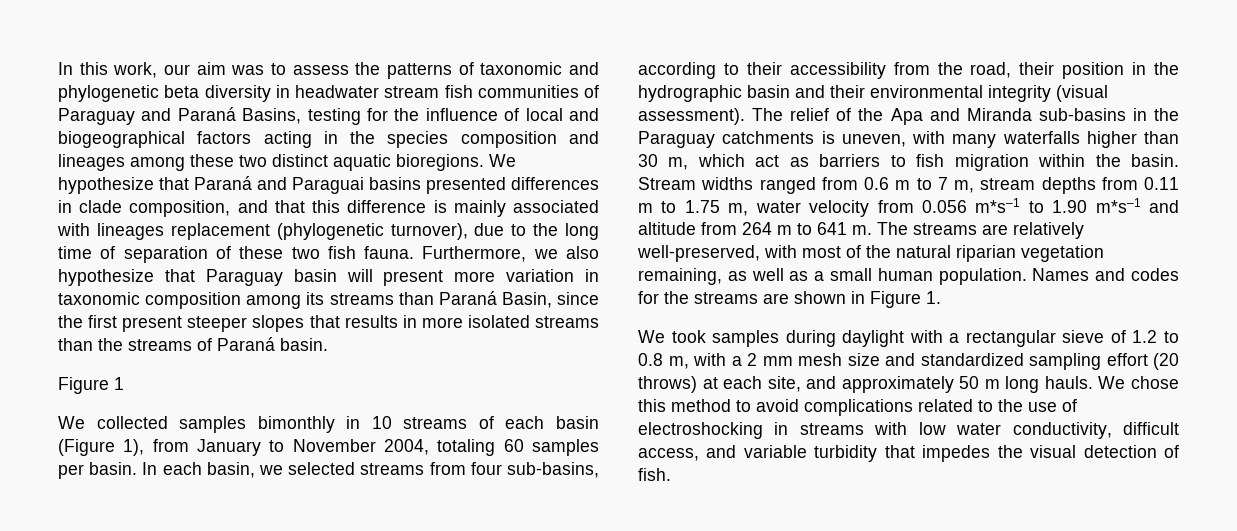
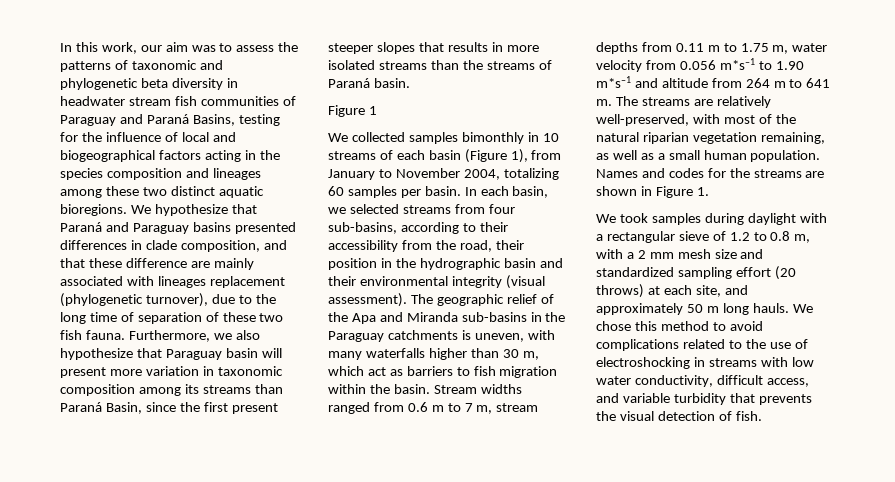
- We hypothesize that Paraná and Paraguai basins presented differences in clade composition, and that this difference is mainly associated with lineages replacement (phylogenetic turnover), due to the long time of separation of these two fish fauna.
+ We hypothesize that Paraná and Paraguay basins presented differences in clade composition, and that these difference are mainly associated with lineages replacement (phylogenetic turnover), due to the long time of separation of these two fish fauna.
- We collected samples bimonthly in 10 streams of each basin (Figure 1), from January to November 2004, totaling 60 samples per basin.
+ We collected samples bimonthly in 10 streams of each basin (Figure 1), from January to November 2004, totalizing 60 samples per basin.
- The relief of the Apa and Miranda sub-basins in the Paraguay catchments is uneven, with many waterfalls higher than 30 m, which act as barriers to fish migration within the basin.
+ The geographic relief of the Apa and Miranda sub-basins in the Paraguay catchments is uneven, with many waterfalls higher than 30 m, which act as barriers to fish migration within the basin.
- We chose this method to avoid complications related to the use of electroshocking in streams with low water conductivity, difficult access, and variable turbidity that impedes the visual detection of fish.
+ We chose this method to avoid complications related to the use of electroshocking in streams with low water conductivity, difficult access, and variable turbidity that prevents the visual detection of fish.

